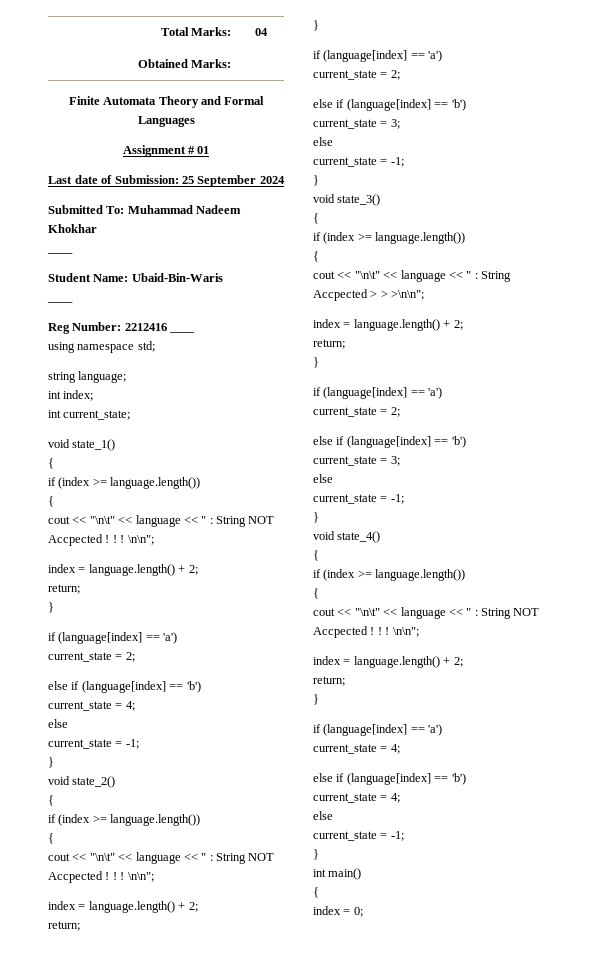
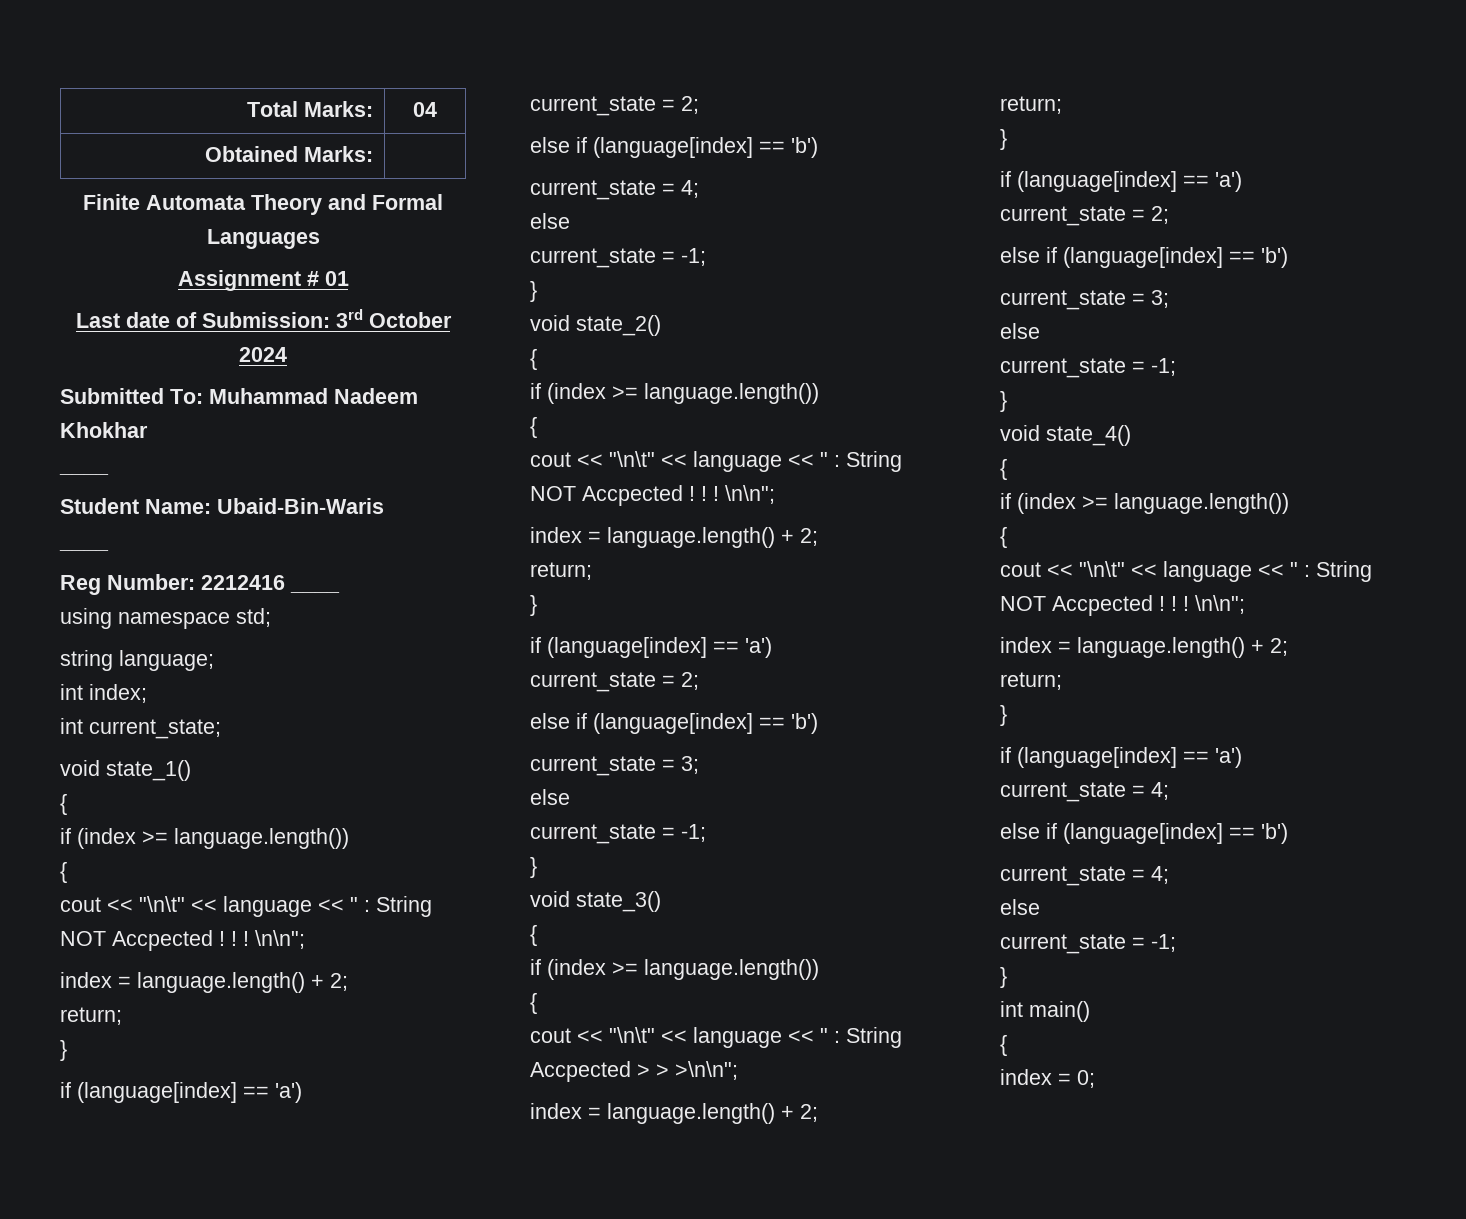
- Last date of Submission: 25 September 2024
+ Last date of Submission: 3rd October 2024

